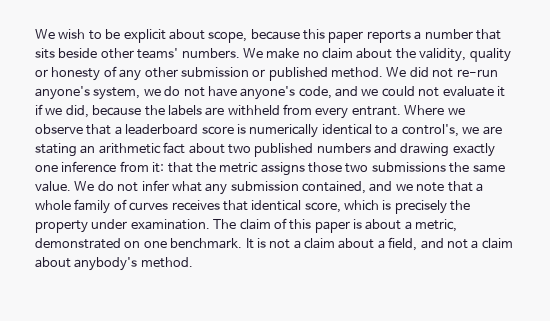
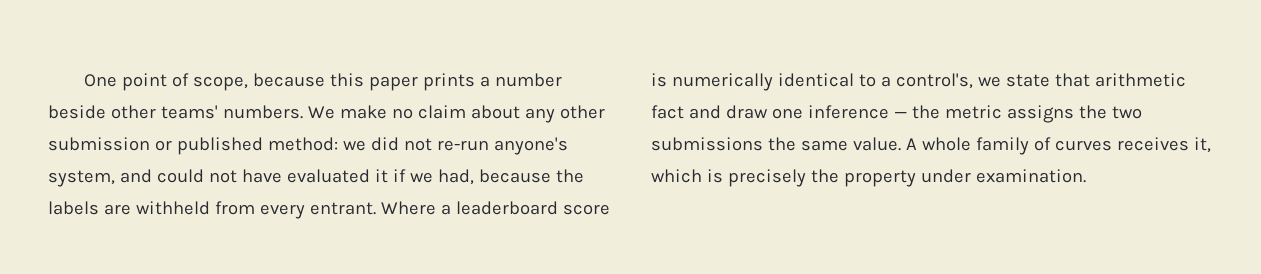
- We wish to be explicit about scope, because this paper reports a number that sits beside other teams' numbers.
+ One point of scope, because this paper prints a number beside other teams' numbers.
- We make no claim about the validity, quality or honesty of any other submission or published method. We did not re-run anyone's system, we do not have anyone's code, and we could not evaluate it if we did, because the labels are withheld from every entrant.
+ We make no claim about any other submission or published method: we did not re-run anyone's system, and could not have evaluated it if we had, because the labels are withheld from every entrant.
- Where we observe that a leaderboard score is numerically identical to a control's, we are stating an arithmetic fact about two published numbers and drawing exactly one inference from it: that the metric assigns those two submissions the same value.
+ Where a leaderboard score is numerically identical to a control's, we state that arithmetic fact and draw one inference — the metric assigns the two submissions the same value.
- We do not infer what any submission contained, and we note that a whole family of curves receives that identical score, which is precisely the property under examination. The claim of this paper is about a metric, demonstrated on one benchmark. It is not a claim about a field, and not a claim about anybody's method.
+ A whole family of curves receives it, which is precisely the property under examination.

